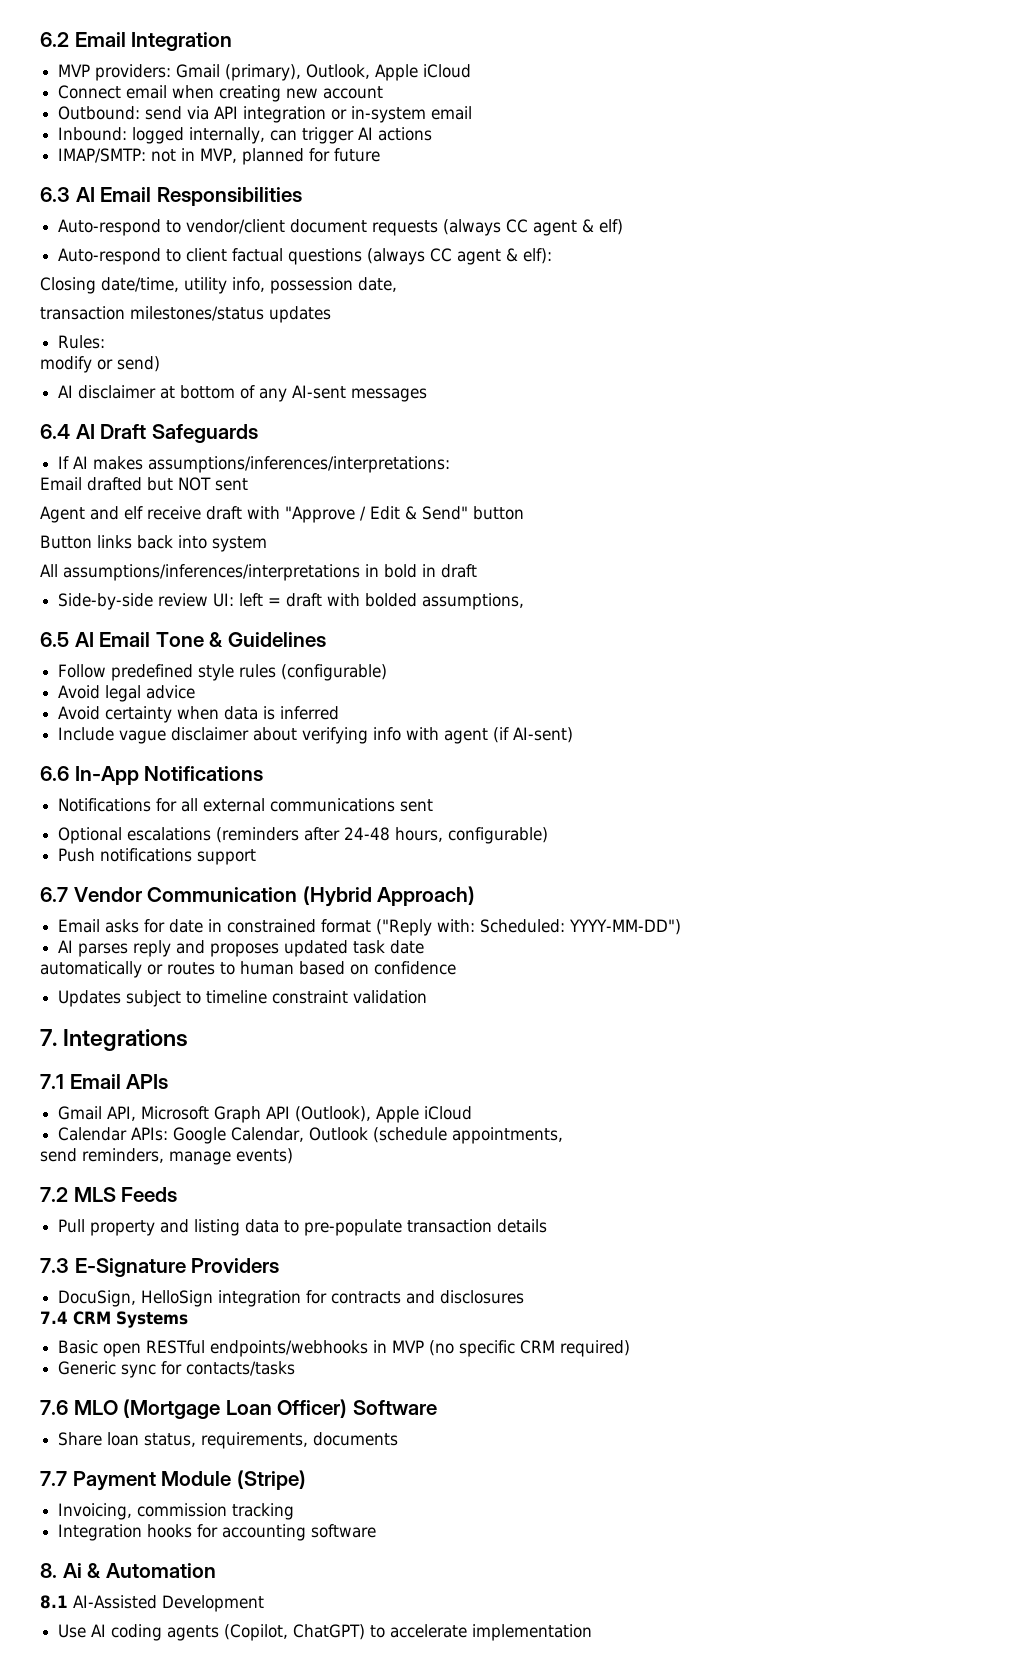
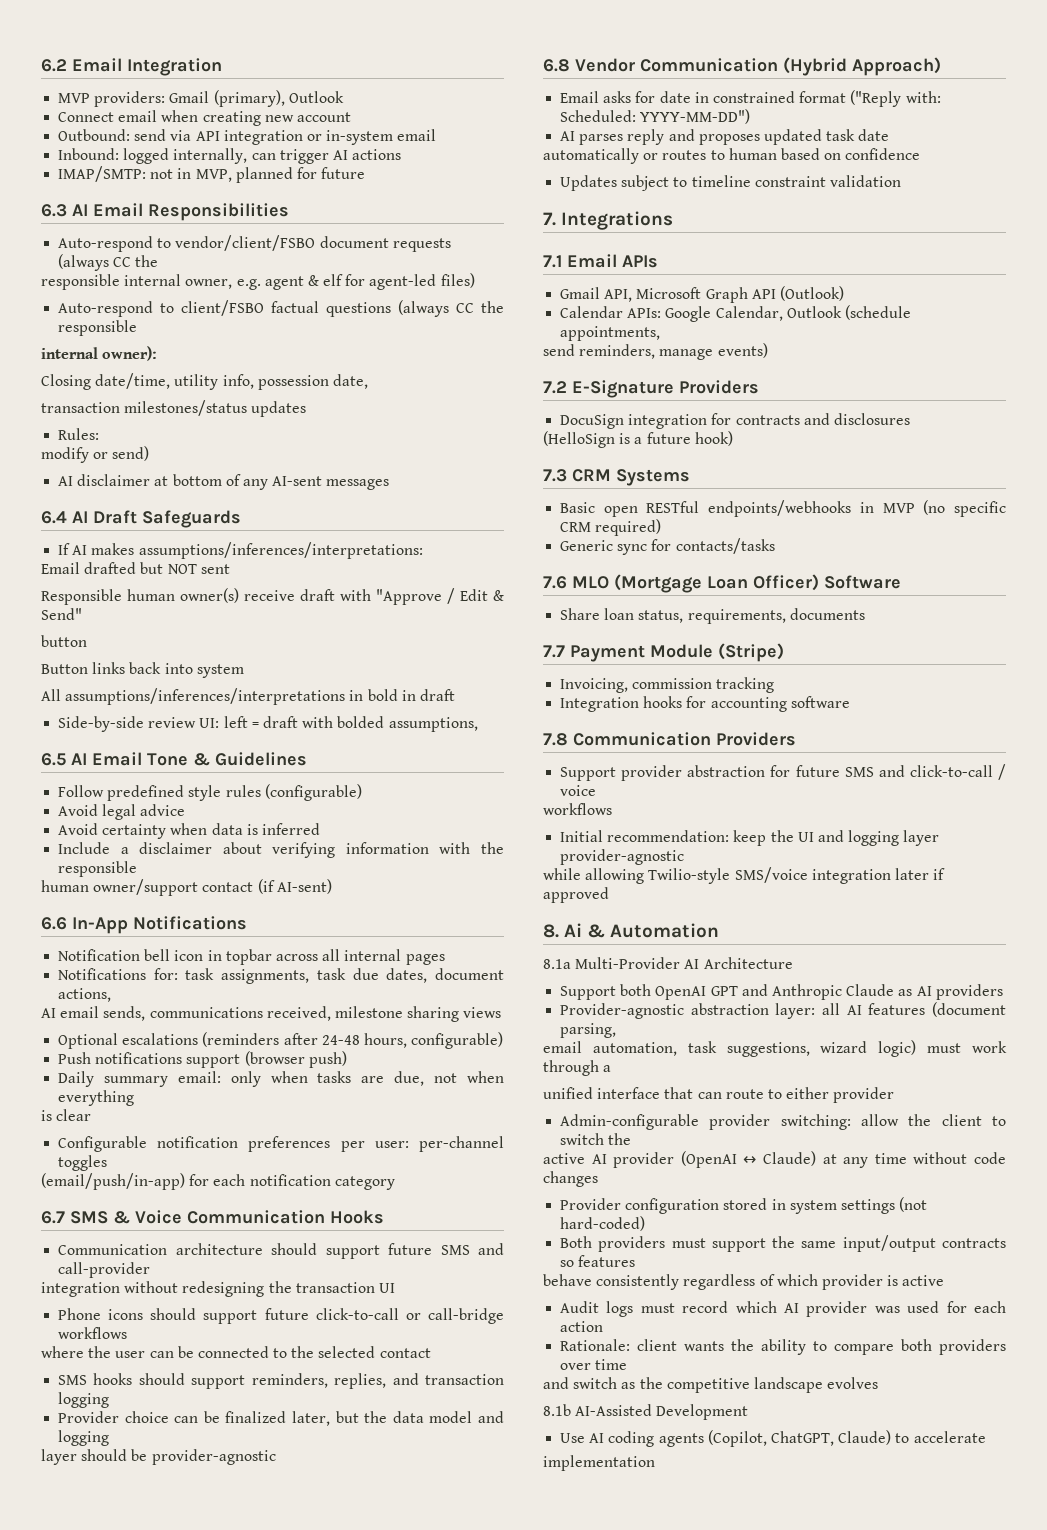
- MVP providers: Gmail (primary), Outlook, Apple iCloud
+ MVP providers: Gmail (primary), Outlook
- Auto-respond to vendor/client document requests (always CC agent & elf)
- Auto-respond to client factual questions (always CC agent & elf):
+ Auto-respond to vendor/client/FSBO document requests (always CC the
+ responsible internal owner, e.g. agent & elf for agent-led files)
+ Auto-respond to client/FSBO factual questions (always CC the responsible
+ internal owner):
- Agent and elf receive draft with "Approve / Edit & Send" button
+ Responsible human owner(s) receive draft with "Approve / Edit & Send"
+ button
- Include vague disclaimer about verifying info with agent (if AI-sent)
+ Include a disclaimer about verifying information with the responsible
+ human owner/support contact (if AI-sent)
- Notifications for all external communications sent
+ Notification bell icon in topbar across all internal pages
+ Notifications for: task assignments, task due dates, document actions,
+ AI email sends, communications received, milestone sharing views
- Push notifications support
- 6.7 Vendor Communication (Hybrid Approach)
+ Push notifications support (browser push)
+ Daily summary email: only when tasks are due, not when everything
+ is clear
+ Configurable notification preferences per user: per-channel toggles
+ (email/push/in-app) for each notification category
+ 6.7 SMS & Voice Communication Hooks
+ Communication architecture should support future SMS and call-provider
+ integration without redesigning the transaction UI
+ Phone icons should support future click-to-call or call-bridge workflows
+ where the user can be connected to the selected contact
+ SMS hooks should support reminders, replies, and transaction logging
+ Provider choice can be finalized later, but the data model and logging
+ layer should be provider-agnostic
+ 6.8 Vendor Communication (Hybrid Approach)
- Gmail API, Microsoft Graph API (Outlook), Apple iCloud
+ Gmail API, Microsoft Graph API (Outlook)
- 7.2 MLS Feeds
- Pull property and listing data to pre-populate transaction details
- 7.3 E-Signature Providers
+ 7.2 E-Signature Providers
- DocuSign, HelloSign integration for contracts and disclosures
+ DocuSign integration for contracts and disclosures
- 7.4 CRM Systems
+ (HelloSign is a future hook)
+ 7.3 CRM Systems
+ 7.8 Communication Providers
+ Support provider abstraction for future SMS and click-to-call / voice
+ workflows
+ Initial recommendation: keep the UI and logging layer provider-agnostic
+ while allowing Twilio-style SMS/voice integration later if approved
  8. Ai & Automation
- 8.1 AI-Assisted Development
+ 8.1a Multi-Provider AI Architecture
+ Support both OpenAI GPT and Anthropic Claude as AI providers
+ Provider-agnostic abstraction layer: all AI features (document parsing,
+ email automation, task suggestions, wizard logic) must work through a
+ unified interface that can route to either provider
+ Admin-configurable provider switching: allow the client to switch the
+ active AI provider (OpenAI ↔ Claude) at any time without code changes
+ Provider configuration stored in system settings (not hard-coded)
+ Both providers must support the same input/output contracts so features
+ behave consistently regardless of which provider is active
+ Audit logs must record which AI provider was used for each action
+ Rationale: client wants the ability to compare both providers over time
+ and switch as the competitive landscape evolves
+ 8.1b AI-Assisted Development
- Use AI coding agents (Copilot, ChatGPT) to accelerate implementation
+ Use AI coding agents (Copilot, ChatGPT, Claude) to accelerate
+ implementation

